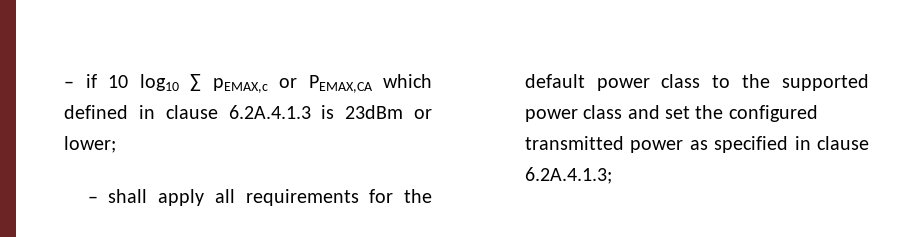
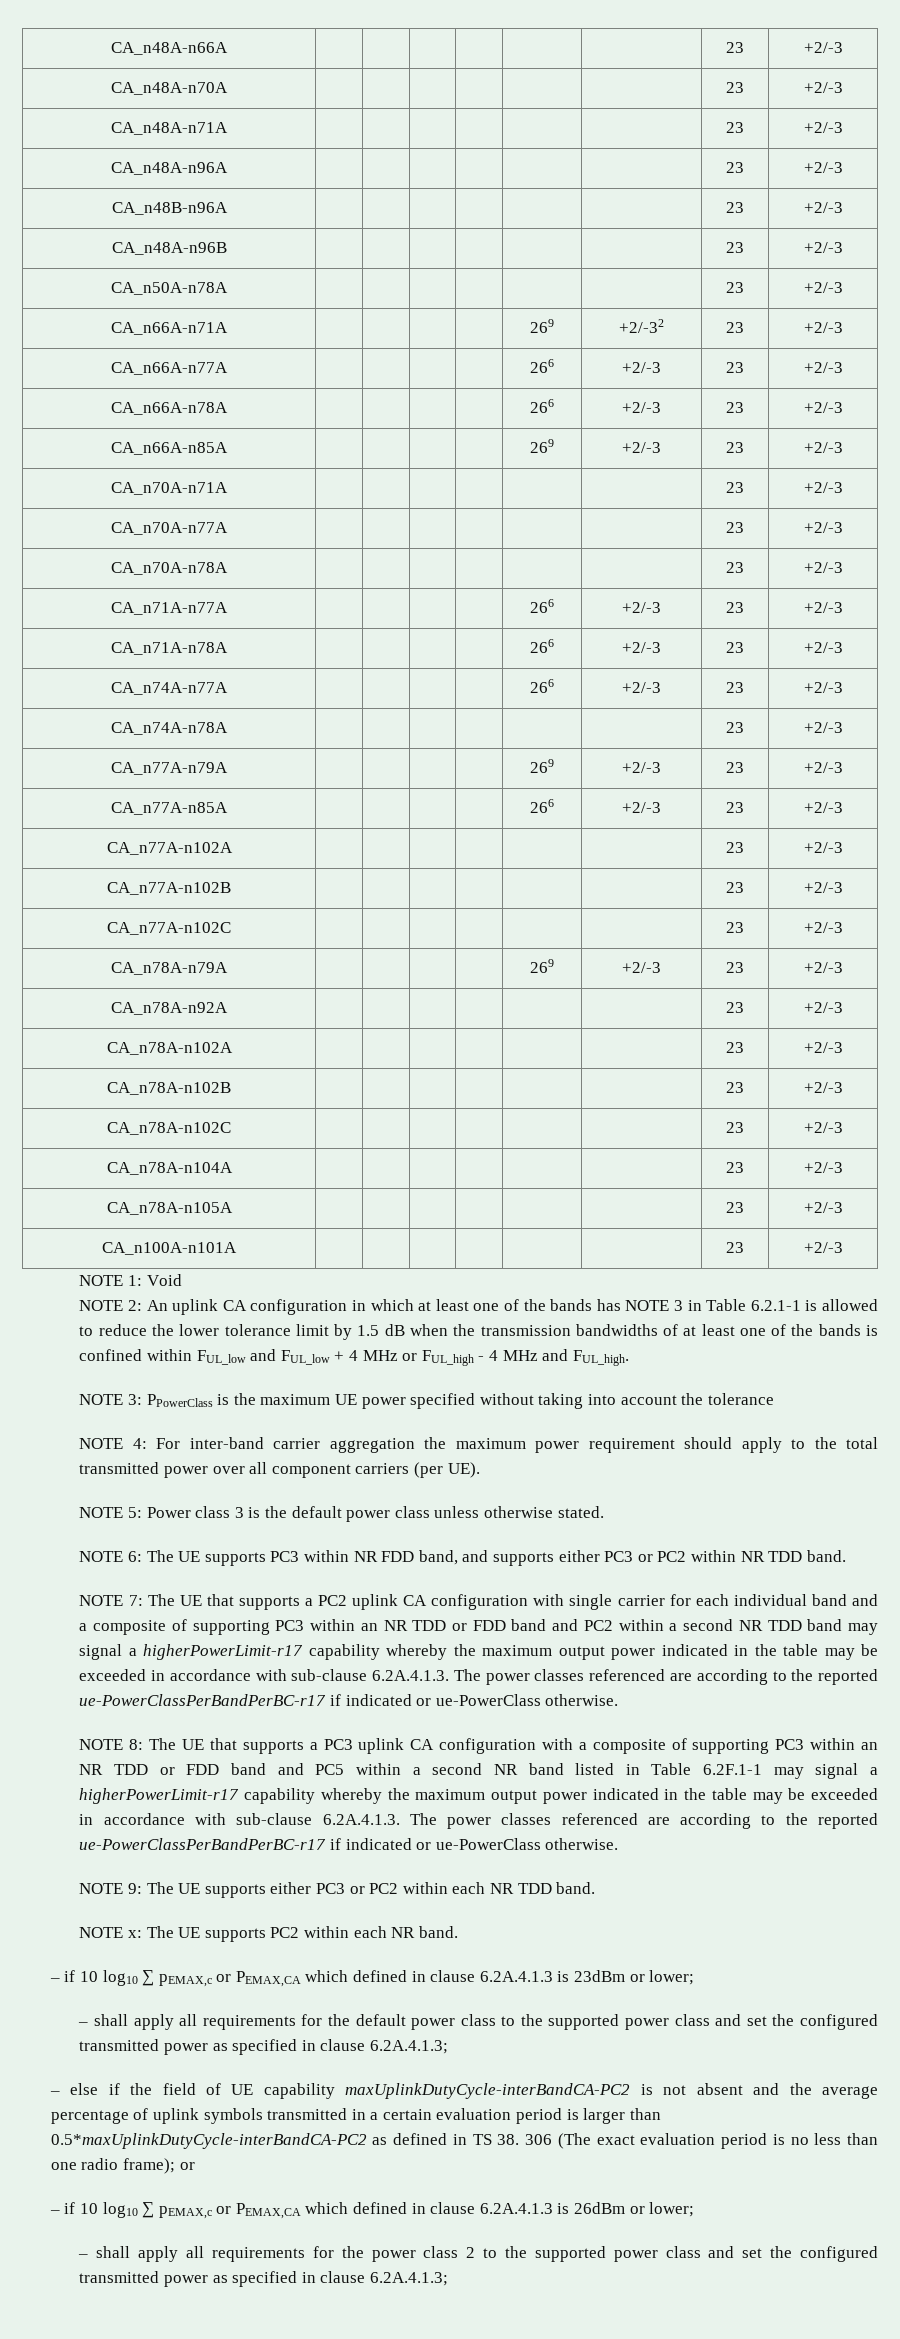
+ CA_n48A-n66A | | | | | | | 23 | +2/-3
+ CA_n48A-n70A | | | | | | | 23 | +2/-3
+ CA_n48A-n71A | | | | | | | 23 | +2/-3
+ CA_n48A-n96A | | | | | | | 23 | +2/-3
+ CA_n48B-n96A | | | | | | | 23 | +2/-3
+ CA_n48A-n96B | | | | | | | 23 | +2/-3
+ CA_n50A-n78A | | | | | | | 23 | +2/-3
+ CA_n66A-n71A | | | | | 269 | +2/-32 | 23 | +2/-3
+ CA_n66A-n77A | | | | | 266 | +2/-3 | 23 | +2/-3
+ CA_n66A-n78A | | | | | 266 | +2/-3 | 23 | +2/-3
+ CA_n66A-n85A | | | | | 269 | +2/-3 | 23 | +2/-3
+ CA_n70A-n71A | | | | | | | 23 | +2/-3
+ CA_n70A-n77A | | | | | | | 23 | +2/-3
+ CA_n70A-n78A | | | | | | | 23 | +2/-3
+ CA_n71A-n77A | | | | | 266 | +2/-3 | 23 | +2/-3
+ CA_n71A-n78A | | | | | 266 | +2/-3 | 23 | +2/-3
+ CA_n74A-n77A | | | | | 266 | +2/-3 | 23 | +2/-3
+ CA_n74A-n78A | | | | | | | 23 | +2/-3
+ CA_n77A-n79A | | | | | 269 | +2/-3 | 23 | +2/-3
+ CA_n77A-n85A | | | | | 266 | +2/-3 | 23 | +2/-3
+ CA_n77A-n102A | | | | | | | 23 | +2/-3
+ CA_n77A-n102B | | | | | | | 23 | +2/-3
+ CA_n77A-n102C | | | | | | | 23 | +2/-3
+ CA_n78A-n79A | | | | | 269 | +2/-3 | 23 | +2/-3
+ CA_n78A-n92A | | | | | | | 23 | +2/-3
+ CA_n78A-n102A | | | | | | | 23 | +2/-3
+ CA_n78A-n102B | | | | | | | 23 | +2/-3
+ CA_n78A-n102C | | | | | | | 23 | +2/-3
+ CA_n78A-n104A | | | | | | | 23 | +2/-3
+ CA_n78A-n105A | | | | | | | 23 | +2/-3
+ CA_n100A-n101A | | | | | | | 23 | +2/-3
+ NOTE 1: Void
+ NOTE 2: An uplink CA configuration in which at least one of the bands has NOTE 3 in Table 6.2.1-1 is allowed to reduce the lower tolerance limit by 1.5 dB when the transmission bandwidths of at least one of the bands is confined within FUL_low and FUL_low + 4 MHz or FUL_high - 4 MHz and FUL_high.
+ NOTE 3: PPowerClass is the maximum UE power specified without taking into account the tolerance
+ NOTE 4: For inter-band carrier aggregation the maximum power requirement should apply to the total transmitted power over all component carriers (per UE).
+ NOTE 5: Power class 3 is the default power class unless otherwise stated.
+ NOTE 6: The UE supports PC3 within NR FDD band, and supports either PC3 or PC2 within NR TDD band.
+ NOTE 7: The UE that supports a PC2 uplink CA configuration with single carrier for each individual band and a composite of supporting PC3 within an NR TDD or FDD band and PC2 within a second NR TDD band may signal a higherPowerLimit-r17 capability whereby the maximum output power indicated in the table may be exceeded in accordance with sub-clause 6.2A.4.1.3. The power classes referenced are according to the reported ue-PowerClassPerBandPerBC-r17 if indicated or ue-PowerClass otherwise.
+ NOTE 8: The UE that supports a PC3 uplink CA configuration with a composite of supporting PC3 within an NR TDD or FDD band and PC5 within a second NR band listed in Table 6.2F.1-1 may signal a higherPowerLimit-r17 capability whereby the maximum output power indicated in the table may be exceeded in accordance with sub-clause 6.2A.4.1.3. The power classes referenced are according to the reported ue-PowerClassPerBandPerBC-r17 if indicated or ue-PowerClass otherwise.
+ NOTE 9: The UE supports either PC3 or PC2 within each NR TDD band.
+ NOTE x: The UE supports PC2 within each NR band.
+ – else if the field of UE capability maxUplinkDutyCycle-interBandCA-PC2 is not absent and the average percentage of uplink symbols transmitted in a certain evaluation period is larger than 0.5*maxUplinkDutyCycle-interBandCA-PC2 as defined in TS 38. 306 (The exact evaluation period is no less than one radio frame); or
+ – if 10 log10 ∑ pEMAX,c or PEMAX,CA which defined in clause 6.2A.4.1.3 is 26dBm or lower;
+ – shall apply all requirements for the power class 2 to the supported power class and set the configured transmitted power as specified in clause 6.2A.4.1.3;

